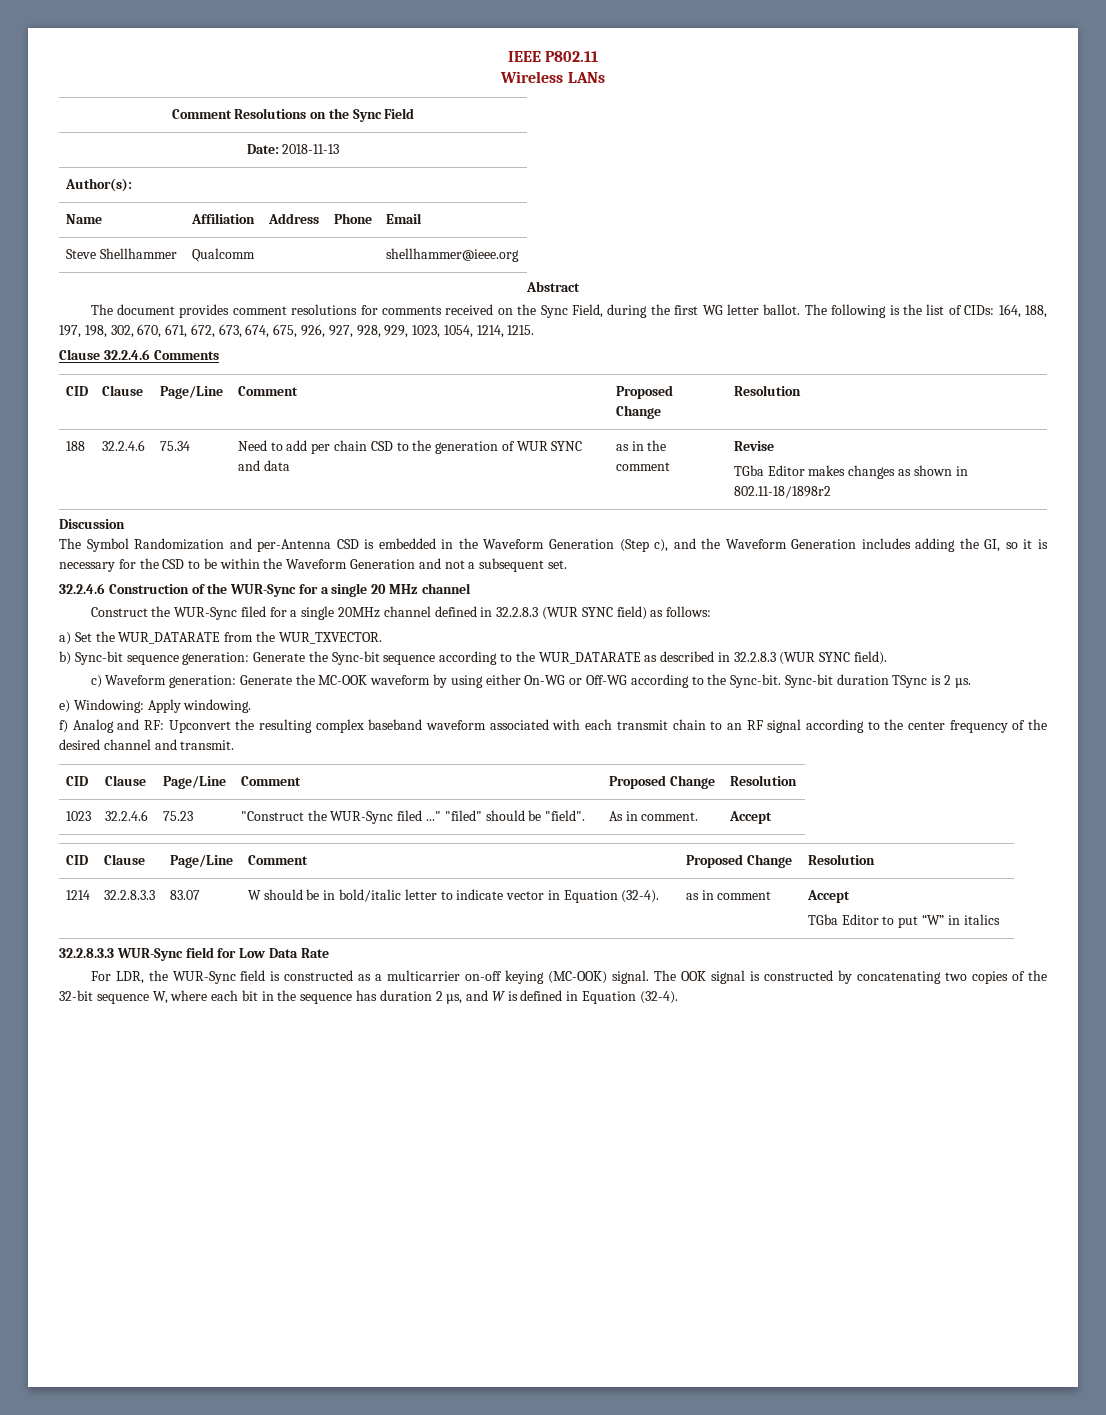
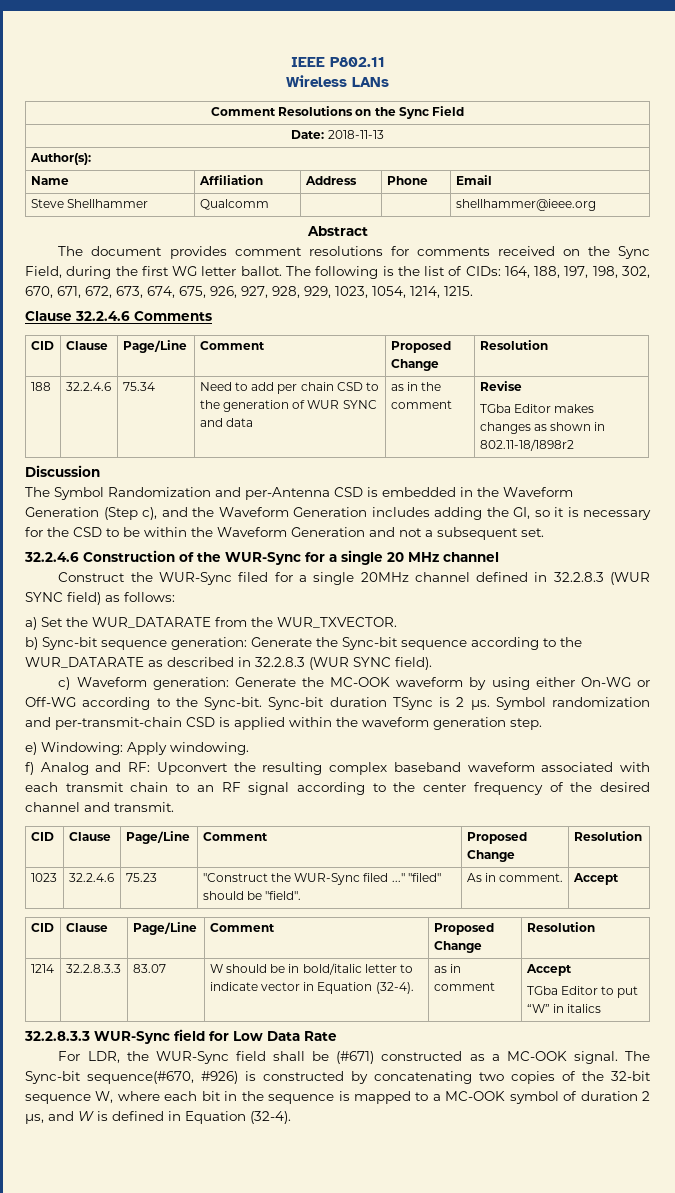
+ Symbol randomization and per-transmit-chain CSD is applied within the waveform generation step.
- For LDR, the WUR-Sync field is constructed as a multicarrier on-off keying (MC-OOK) signal. The OOK signal is constructed by concatenating two copies of the 32-bit sequence W, where each bit in the sequence has duration 2 µs, and W is defined in Equation (32-4).
+ For LDR, the WUR-Sync field shall be (#671) constructed as a MC-OOK signal. The Sync-bit sequence(#670, #926) is constructed by concatenating two copies of the 32-bit sequence W, where each bit in the sequence is mapped to a MC-OOK symbol of duration 2 µs, and W is defined in Equation (32-4).

